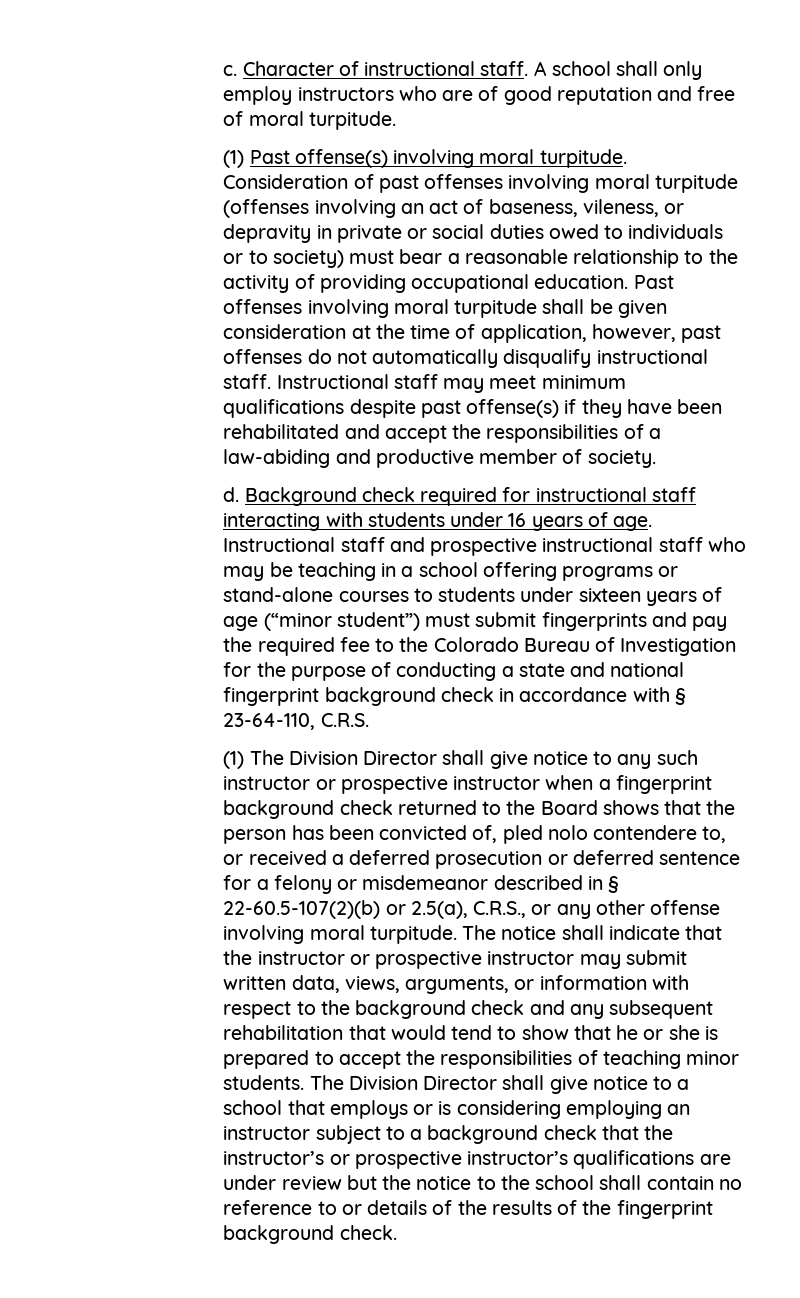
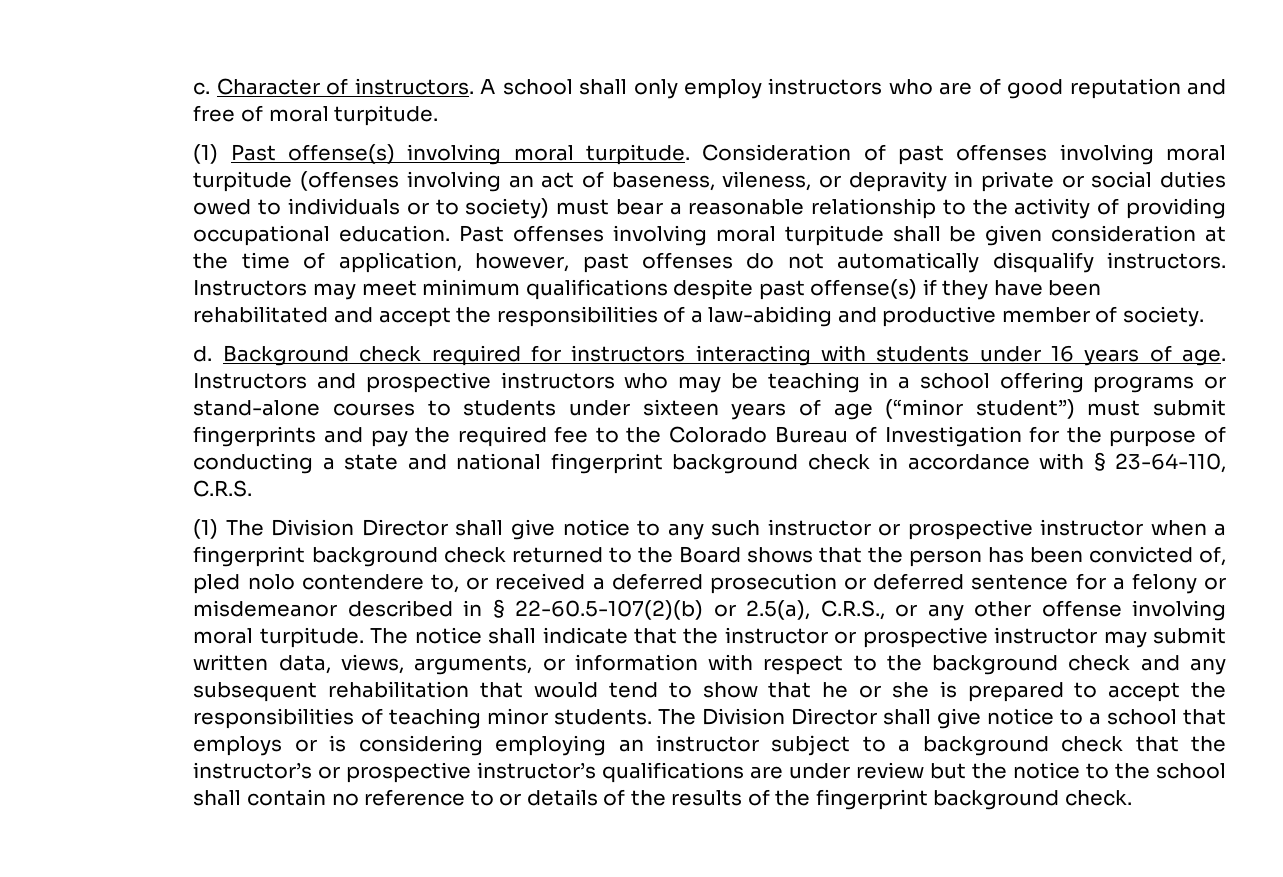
- Character of instructional staff.
+ Character of instructors.
- Past offenses involving moral turpitude shall be given consideration at the time of application, however, past offenses do not automatically disqualify instructional staff. Instructional staff may meet minimum qualifications despite past offense(s) if they have been rehabilitated and accept the responsibilities of a law-abiding and productive member of society.
+ Past offenses involving moral turpitude shall be given consideration at the time of application, however, past offenses do not automatically disqualify instructors. Instructors may meet minimum qualifications despite past offense(s) if they have been rehabilitated and accept the responsibilities of a law-abiding and productive member of society.
- Background check required for instructional staff interacting with students under 16 years of age.
+ Background check required for instructors interacting with students under 16 years of age.
- Instructional staff and prospective instructional staff who may be teaching in a school offering programs or stand-alone courses to students under sixteen years of age (“minor student”) must submit fingerprints and pay the required fee to the Colorado Bureau of Investigation for the purpose of conducting a state and national fingerprint background check in accordance with § 23-64-110, C.R.S.
+ Instructors and prospective instructors who may be teaching in a school offering programs or stand-alone courses to students under sixteen years of age (“minor student”) must submit fingerprints and pay the required fee to the Colorado Bureau of Investigation for the purpose of conducting a state and national fingerprint background check in accordance with § 23-64-110, C.R.S.

